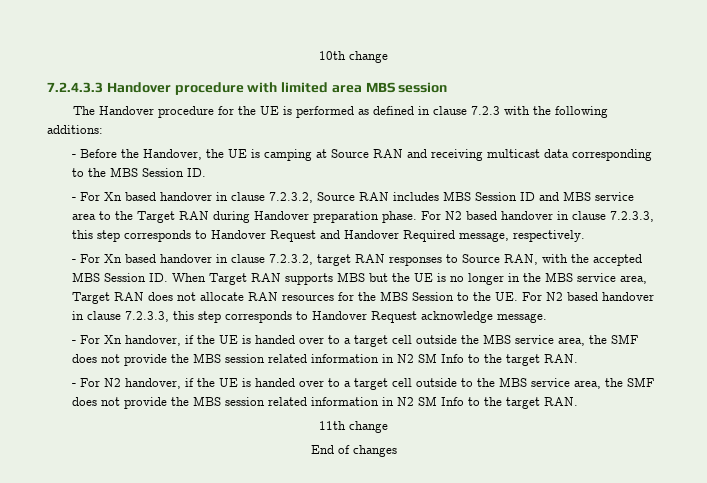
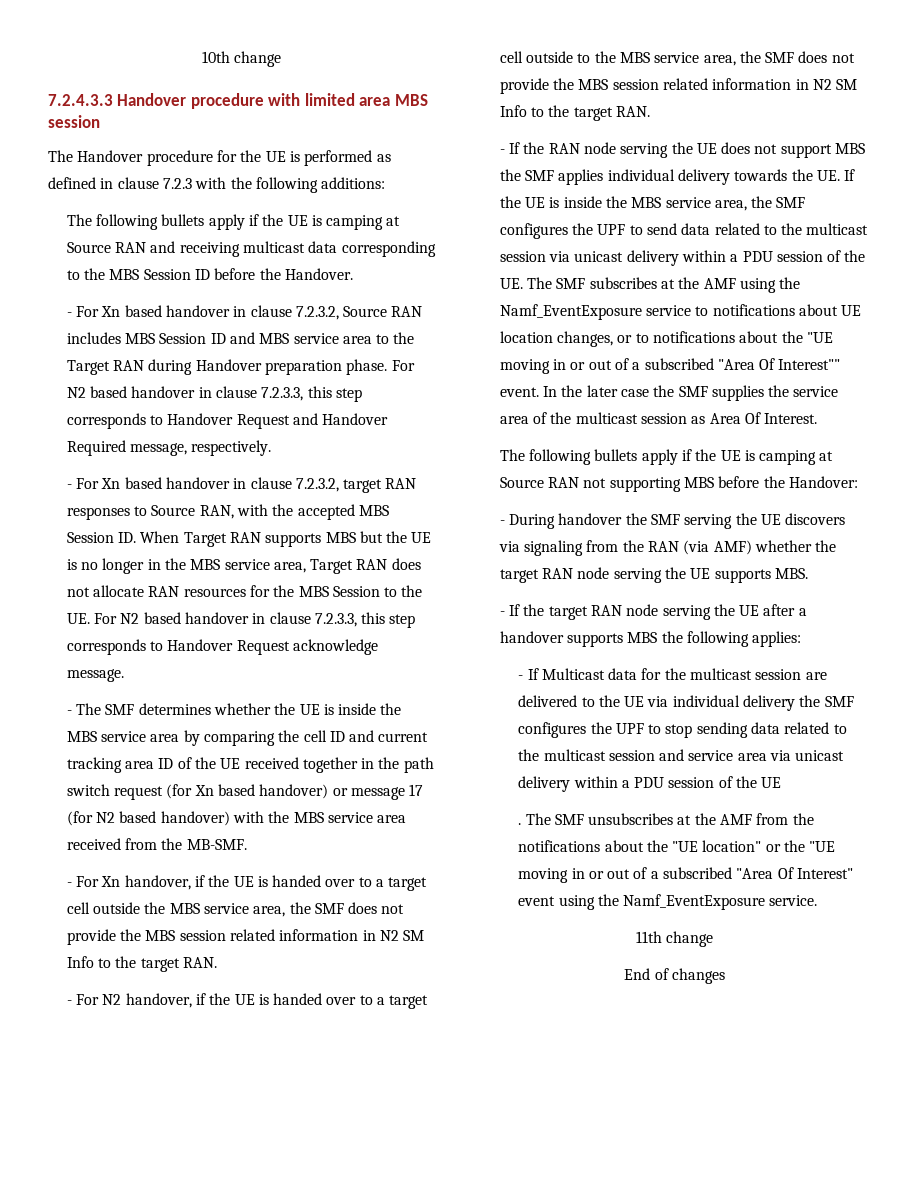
- - Before the Handover, the UE is camping at Source RAN and receiving multicast data corresponding to the MBS Session ID.
+ The following bullets apply if the UE is camping at Source RAN and receiving multicast data corresponding to the MBS Session ID before the Handover.
+ - The SMF determines whether the UE is inside the MBS service area by comparing the cell ID and current tracking area ID of the UE received together in the path switch request (for Xn based handover) or message 17 (for N2 based handover) with the MBS service area received from the MB-SMF.
+ - If the RAN node serving the UE does not support MBS the SMF applies individual delivery towards the UE. If the UE is inside the MBS service area, the SMF configures the UPF to send data related to the multicast session via unicast delivery within a PDU session of the UE. The SMF subscribes at the AMF using the Namf_EventExposure service to notifications about UE location changes, or to notifications about the "UE moving in or out of a subscribed "Area Of Interest"" event. In the later case the SMF supplies the service area of the multicast session as Area Of Interest.
+ The following bullets apply if the UE is camping at Source RAN not supporting MBS before the Handover:
+ - During handover the SMF serving the UE discovers via signaling from the RAN (via AMF) whether the target RAN node serving the UE supports MBS.
+ - If the target RAN node serving the UE after a handover supports MBS the following applies:
+ - If Multicast data for the multicast session are delivered to the UE via individual delivery the SMF configures the UPF to stop sending data related to the multicast session and service area via unicast delivery within a PDU session of the UE
+ . The SMF unsubscribes at the AMF from the notifications about the "UE location" or the "UE moving in or out of a subscribed "Area Of Interest" event using the Namf_EventExposure service.

